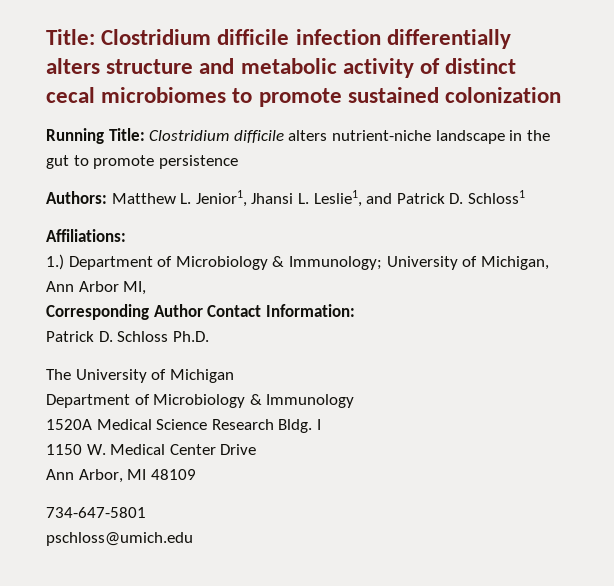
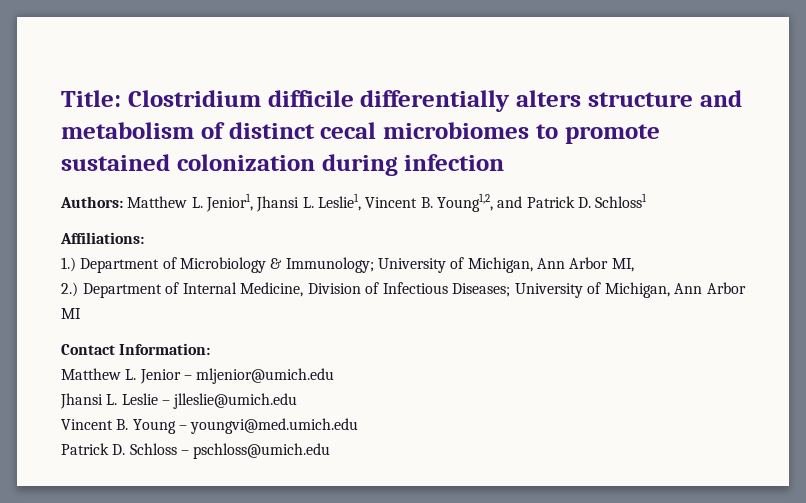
- Title: Clostridium difficile infection differentially alters structure and metabolic activity of distinct cecal microbiomes to promote sustained colonization
- Running Title: Clostridium difficile alters nutrient-niche landscape in the gut to promote persistence
+ Title: Clostridium difficile differentially alters structure and metabolism of distinct cecal microbiomes to promote sustained colonization during infection
- Authors: Matthew L. Jenior1, Jhansi L. Leslie1, and Patrick D. Schloss1
+ Authors: Matthew L. Jenior1, Jhansi L. Leslie1, Vincent B. Young1,2, and Patrick D. Schloss1
- Corresponding Author Contact Information:
- Patrick D. Schloss Ph.D.
- The University of Michigan
- Department of Microbiology & Immunology
- 1520A Medical Science Research Bldg. I
- 1150 W. Medical Center Drive
- Ann Arbor, MI 48109
- 734-647-5801
- pschloss@umich.edu
+ 2.) Department of Internal Medicine, Division of Infectious Diseases; University of Michigan, Ann Arbor MI
+ Contact Information:
+ Matthew L. Jenior – mljenior@umich.edu
+ Jhansi L. Leslie – jlleslie@umich.edu
+ Vincent B. Young – youngvi@med.umich.edu
+ Patrick D. Schloss – pschloss@umich.edu

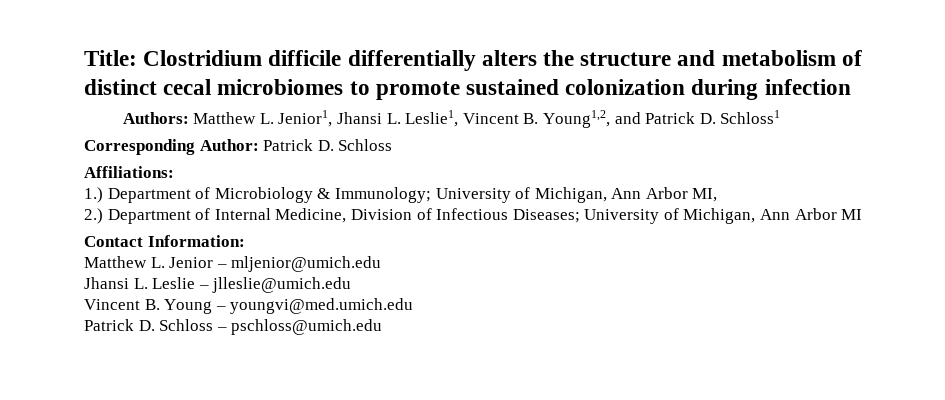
- Title: Clostridium difficile differentially alters structure and metabolism of distinct cecal microbiomes to promote sustained colonization during infection
+ Title: Clostridium difficile differentially alters the structure and metabolism of distinct cecal microbiomes to promote sustained colonization during infection
+ Corresponding Author: Patrick D. Schloss

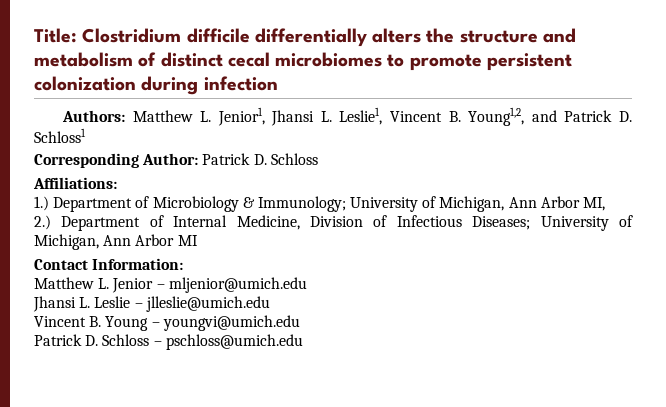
- Title: Clostridium difficile differentially alters the structure and metabolism of distinct cecal microbiomes to promote sustained colonization during infection
+ Title: Clostridium difficile differentially alters the structure and metabolism of distinct cecal microbiomes to promote persistent colonization during infection
- Vincent B. Young – youngvi@med.umich.edu
+ Vincent B. Young – youngvi@umich.edu

